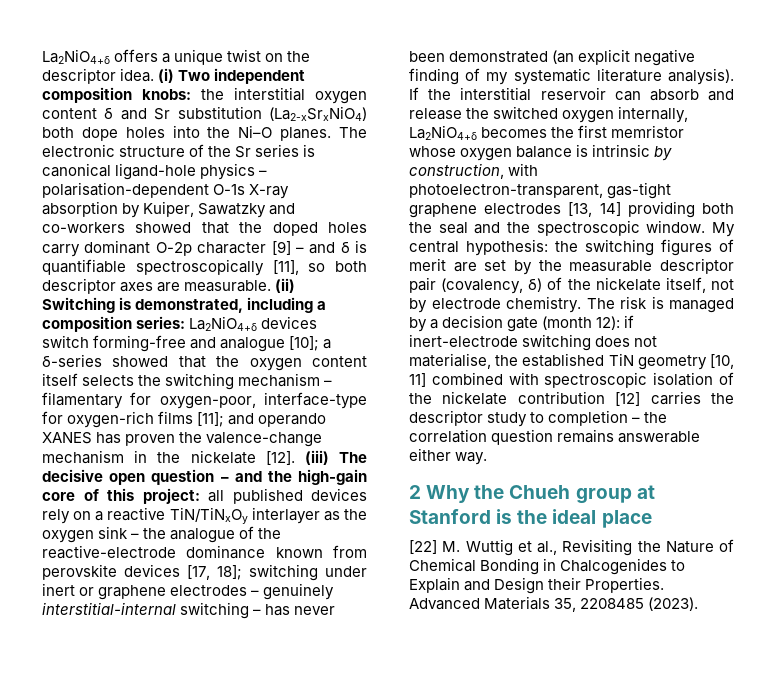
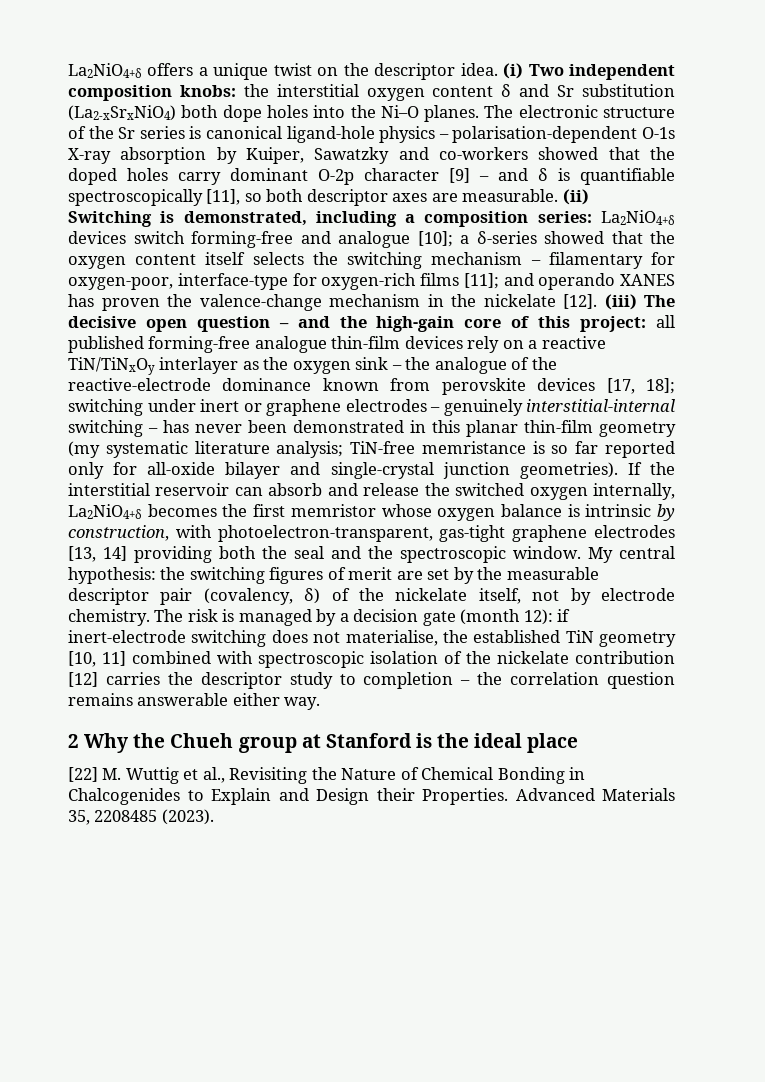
- (iii) The decisive open question – and the high-gain core of this project: all published devices rely on a reactive TiN/TiNxOy interlayer as the oxygen sink – the analogue of the reactive-electrode dominance known from perovskite devices [17, 18]; switching under inert or graphene electrodes – genuinely interstitial-internal switching – has never been demonstrated (an explicit negative finding of my systematic literature analysis).
+ (iii) The decisive open question – and the high-gain core of this project: all published forming-free analogue thin-film devices rely on a reactive TiN/TiNxOy interlayer as the oxygen sink – the analogue of the reactive-electrode dominance known from perovskite devices [17, 18]; switching under inert or graphene electrodes – genuinely interstitial-internal switching – has never been demonstrated in this planar thin-film geometry (my systematic literature analysis; TiN-free memristance is so far reported only for all-oxide bilayer and single-crystal junction geometries).

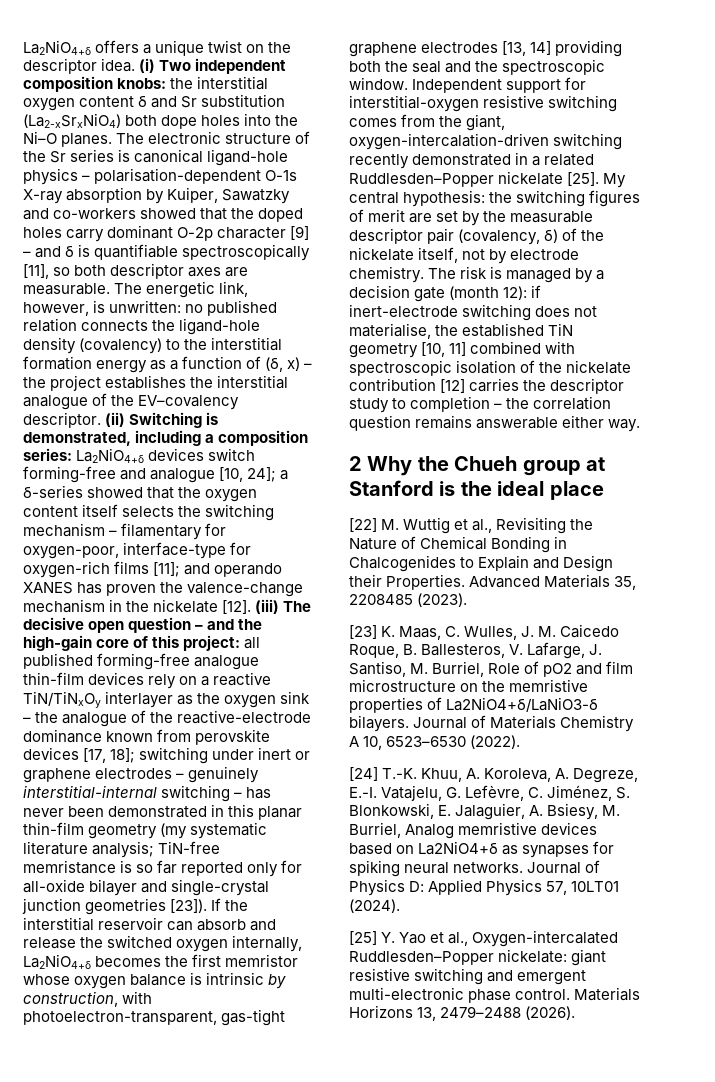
+ The energetic link, however, is unwritten: no published relation connects the ligand-hole density (covalency) to the interstitial formation energy as a function of (δ, x) – the project establishes the interstitial analogue of the EV–covalency descriptor.
- (ii) Switching is demonstrated, including a composition series: La2NiO4+δ devices switch forming-free and analogue [10]; a δ-series showed that the oxygen content itself selects the switching mechanism – filamentary for oxygen-poor, interface-type for oxygen-rich films [11]; and operando XANES has proven the valence-change mechanism in the nickelate [12].
+ (ii) Switching is demonstrated, including a composition series: La2NiO4+δ devices switch forming-free and analogue [10, 24]; a δ-series showed that the oxygen content itself selects the switching mechanism – filamentary for oxygen-poor, interface-type for oxygen-rich films [11]; and operando XANES has proven the valence-change mechanism in the nickelate [12].
- TiN-free memristance is so far reported only for all-oxide bilayer and single-crystal junction geometries).
+ TiN-free memristance is so far reported only for all-oxide bilayer and single-crystal junction geometries [23]).
+ Independent support for interstitial-oxygen resistive switching comes from the giant, oxygen-intercalation-driven switching recently demonstrated in a related Ruddlesden–Popper nickelate [25].
+ [23] K. Maas, C. Wulles, J. M. Caicedo Roque, B. Ballesteros, V. Lafarge, J. Santiso, M. Burriel, Role of pO2 and film microstructure on the memristive properties of La2NiO4+δ/LaNiO3-δ bilayers. Journal of Materials Chemistry A 10, 6523–6530 (2022).
+ [24] T.-K. Khuu, A. Koroleva, A. Degreze, E.-I. Vatajelu, G. Lefèvre, C. Jiménez, S. Blonkowski, E. Jalaguier, A. Bsiesy, M. Burriel, Analog memristive devices based on La2NiO4+δ as synapses for spiking neural networks. Journal of Physics D: Applied Physics 57, 10LT01 (2024).
+ [25] Y. Yao et al., Oxygen-intercalated Ruddlesden–Popper nickelate: giant resistive switching and emergent multi-electronic phase control. Materials Horizons 13, 2479–2488 (2026).

